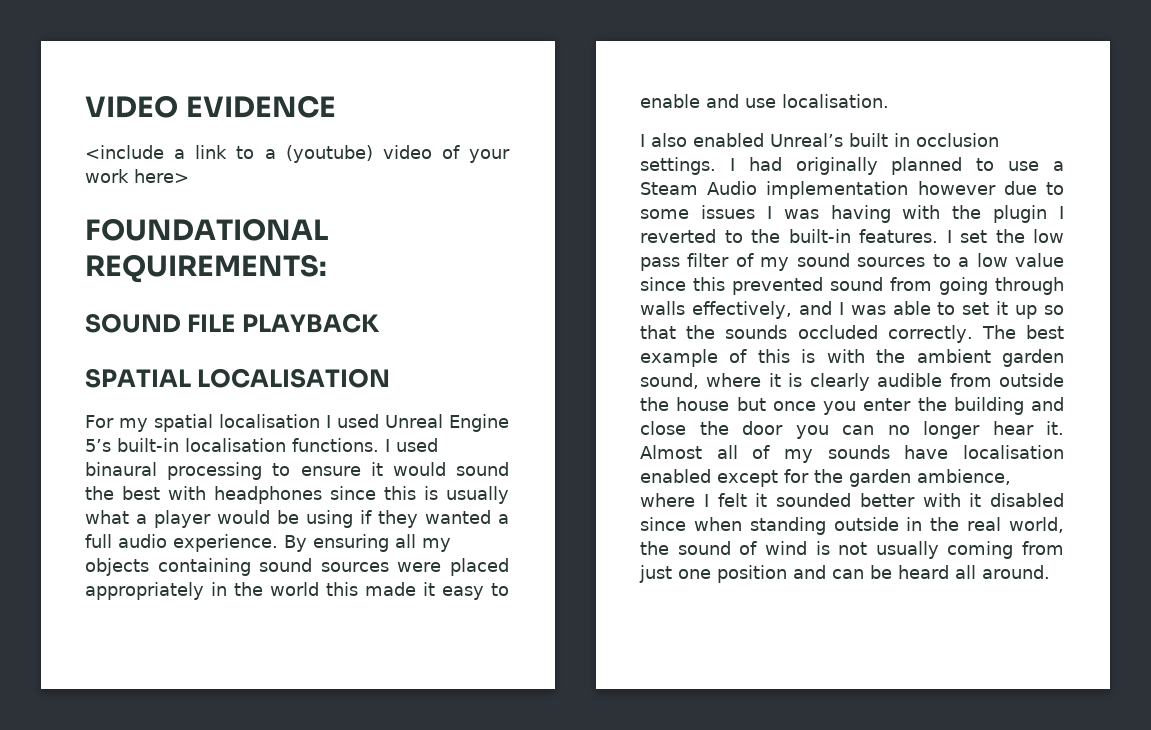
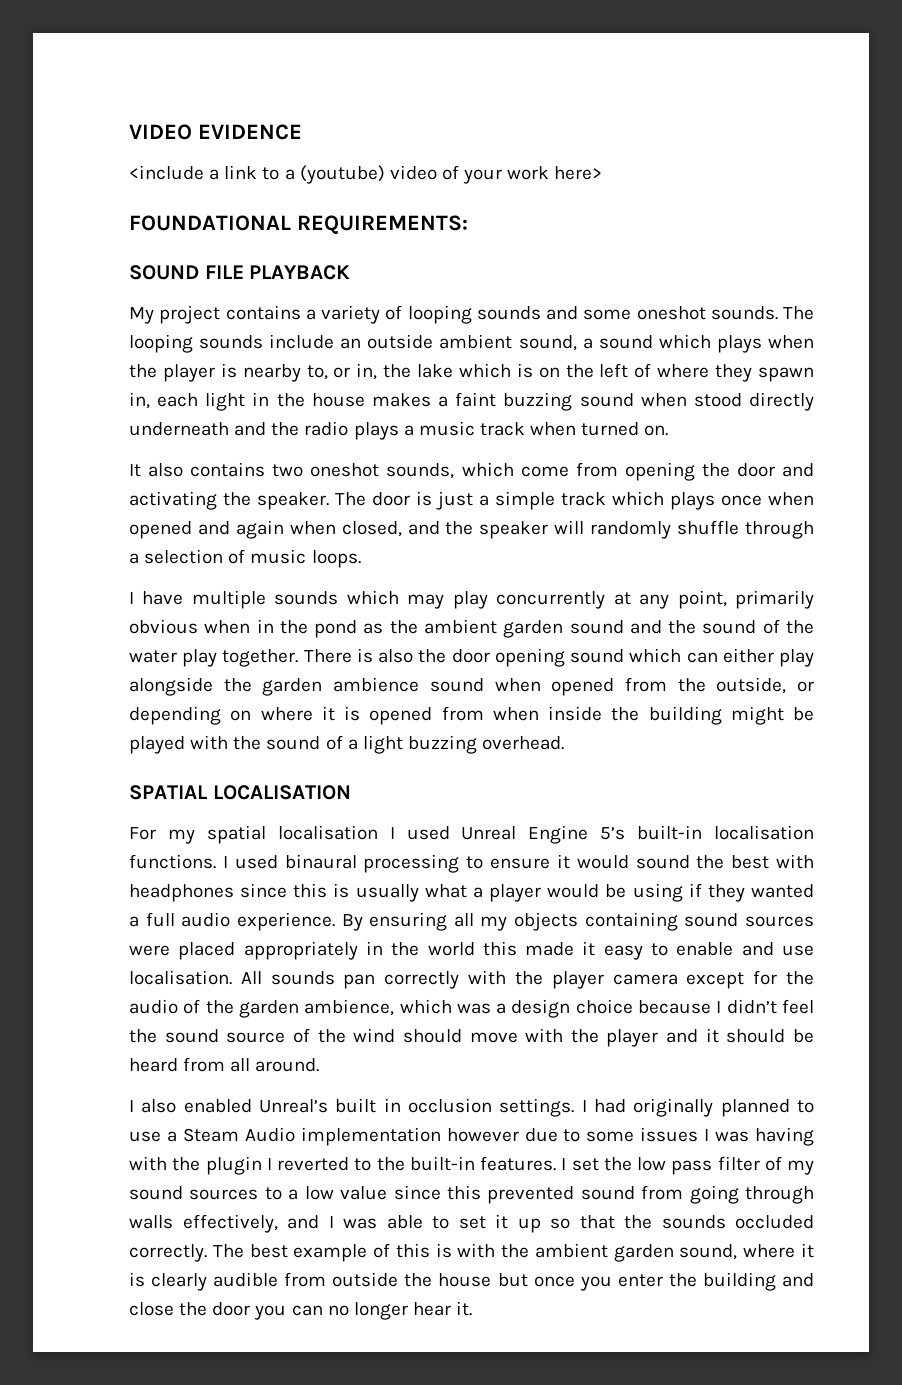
+ My project contains a variety of looping sounds and some oneshot sounds. The looping sounds include an outside ambient sound, a sound which plays when the player is nearby to, or in, the lake which is on the left of where they spawn in, each light in the house makes a faint buzzing sound when stood directly underneath and the radio plays a music track when turned on.
+ It also contains two oneshot sounds, which come from opening the door and activating the speaker. The door is just a simple track which plays once when opened and again when closed, and the speaker will randomly shuffle through a selection of music loops.
+ I have multiple sounds which may play concurrently at any point, primarily obvious when in the pond as the ambient garden sound and the sound of the water play together. There is also the door opening sound which can either play alongside the garden ambience sound when opened from the outside, or depending on where it is opened from when inside the building might be played with the sound of a light buzzing overhead.
+ All sounds pan correctly with the player camera except for the audio of the garden ambience, which was a design choice because I didn’t feel the sound source of the wind should move with the player and it should be heard from all around.
- Almost all of my sounds have localisation enabled except for the garden ambience, where I felt it sounded better with it disabled since when standing outside in the real world, the sound of wind is not usually coming from just one position and can be heard all around.

